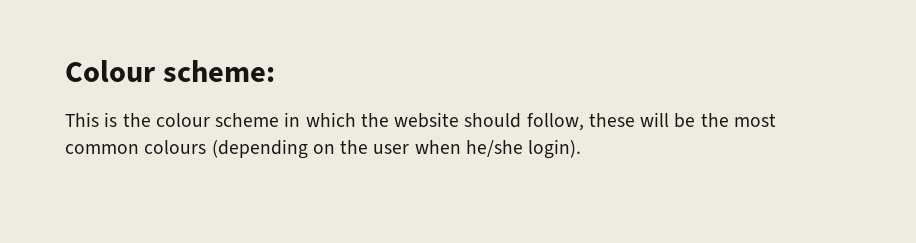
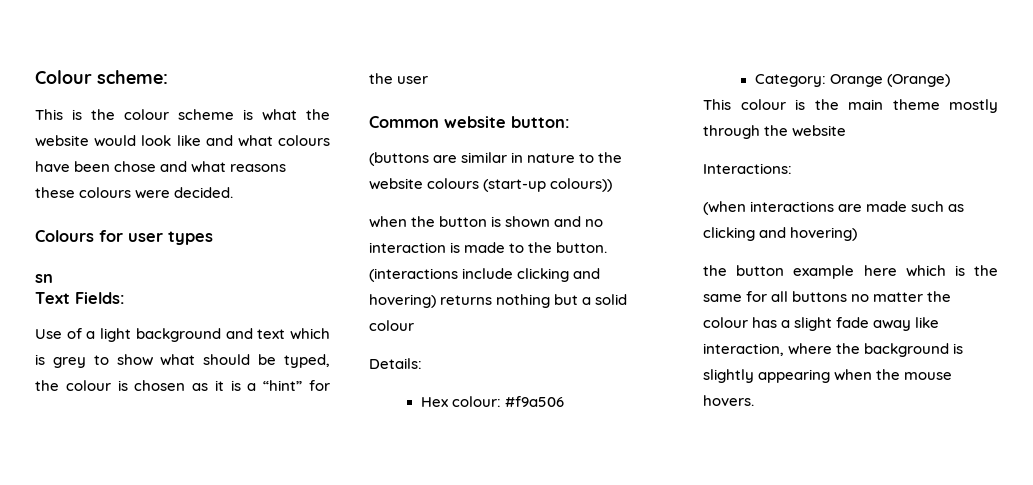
- This is the colour scheme in which the website should follow, these will be the most common colours (depending on the user when he/she login).
+ This is the colour scheme is what the website would look like and what colours have been chose and what reasons these colours were decided.
+ Colours for user types
+ sn
+ Text Fields:
+ Use of a light background and text which is grey to show what should be typed, the colour is chosen as it is a “hint” for the user
+ Common website button:
+ (buttons are similar in nature to the website colours (start-up colours))
+ when the button is shown and no interaction is made to the button. (interactions include clicking and hovering) returns nothing but a solid colour
+ Details:
+ Hex colour: #f9a506
+ Category: Orange (Orange)
+ This colour is the main theme mostly through the website
+ Interactions:
+ (when interactions are made such as clicking and hovering)
+ the button example here which is the same for all buttons no matter the colour has a slight fade away like interaction, where the background is slightly appearing when the mouse hovers.

